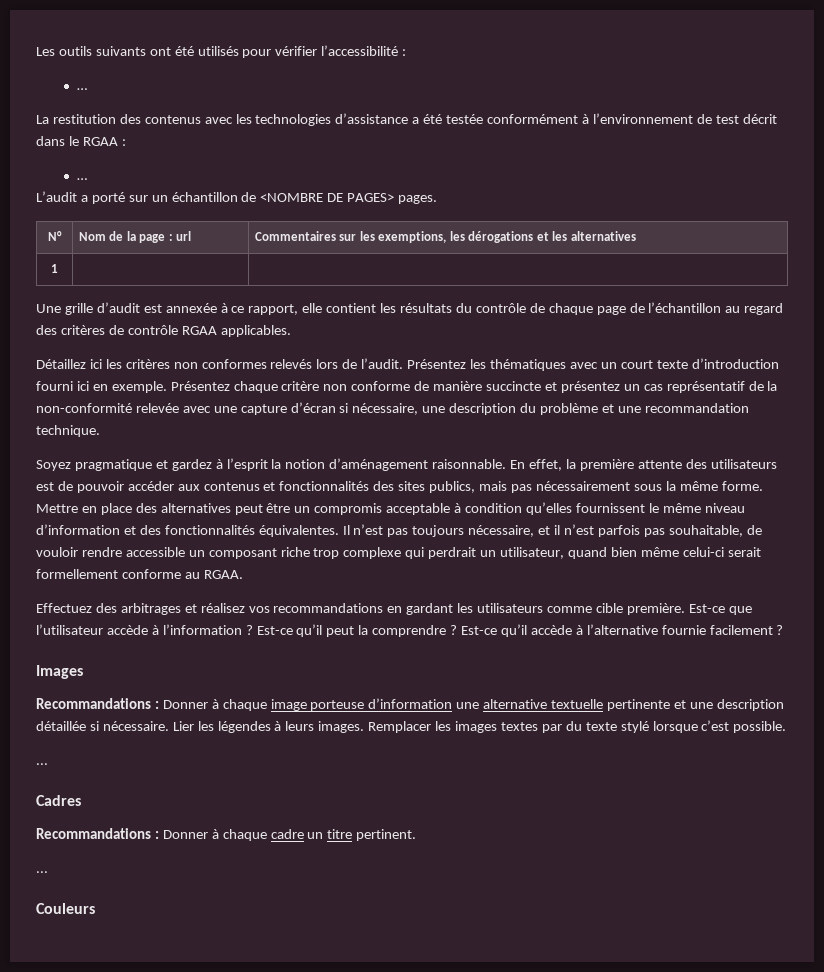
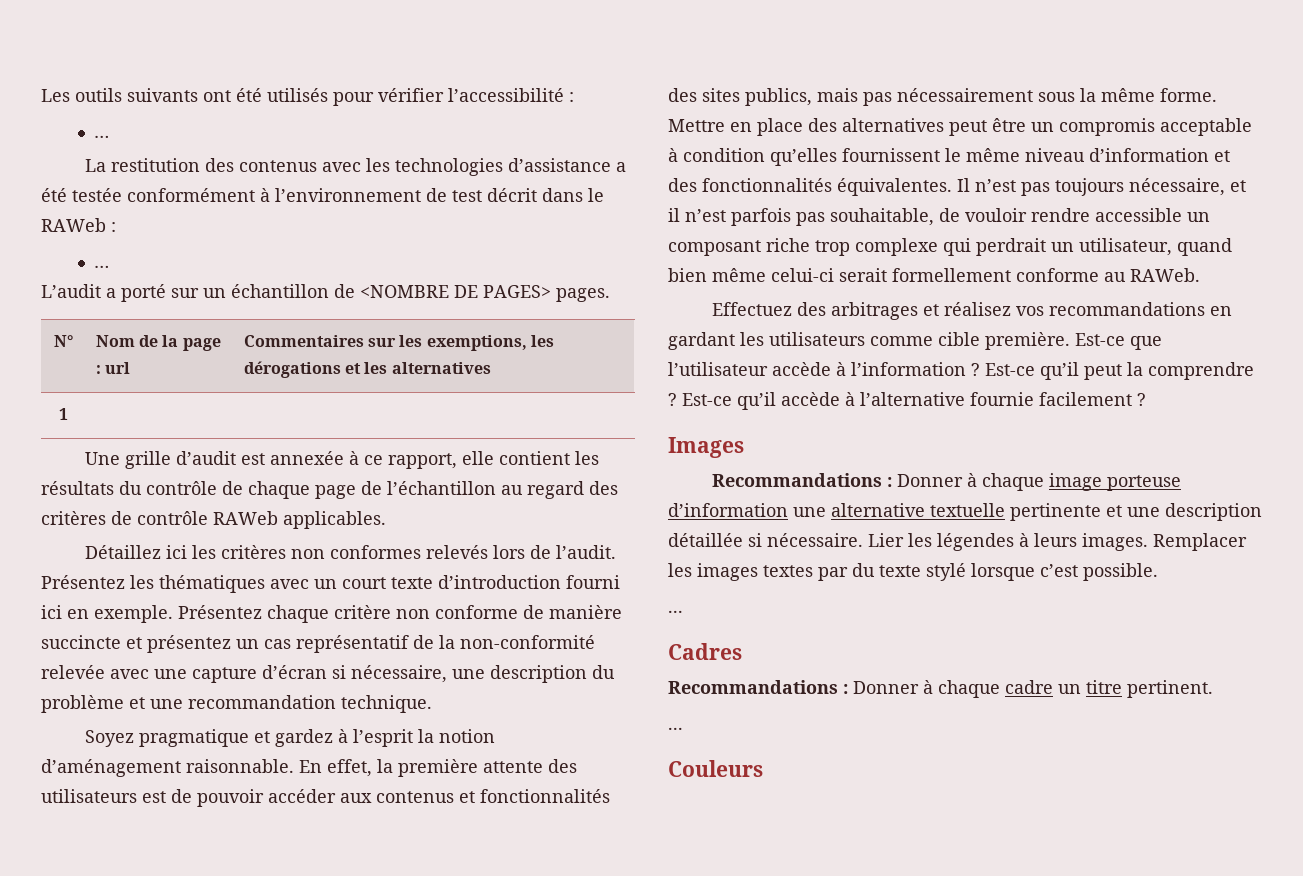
- La restitution des contenus avec les technologies d’assistance a été testée conformément à l’environnement de test décrit dans le RGAA :
+ La restitution des contenus avec les technologies d’assistance a été testée conformément à l’environnement de test décrit dans le RAWeb :
- Une grille d’audit est annexée à ce rapport, elle contient les résultats du contrôle de chaque page de l’échantillon au regard des critères de contrôle RGAA applicables.
+ Une grille d’audit est annexée à ce rapport, elle contient les résultats du contrôle de chaque page de l’échantillon au regard des critères de contrôle RAWeb applicables.
- Il n’est pas toujours nécessaire, et il n’est parfois pas souhaitable, de vouloir rendre accessible un composant riche trop complexe qui perdrait un utilisateur, quand bien même celui-ci serait formellement conforme au RGAA.
+ Il n’est pas toujours nécessaire, et il n’est parfois pas souhaitable, de vouloir rendre accessible un composant riche trop complexe qui perdrait un utilisateur, quand bien même celui-ci serait formellement conforme au RAWeb.

